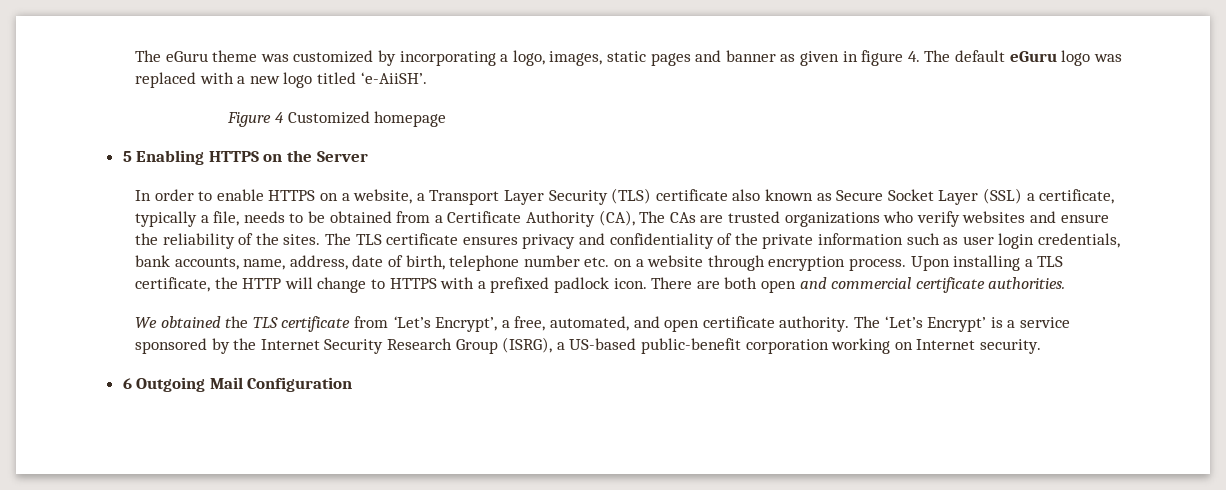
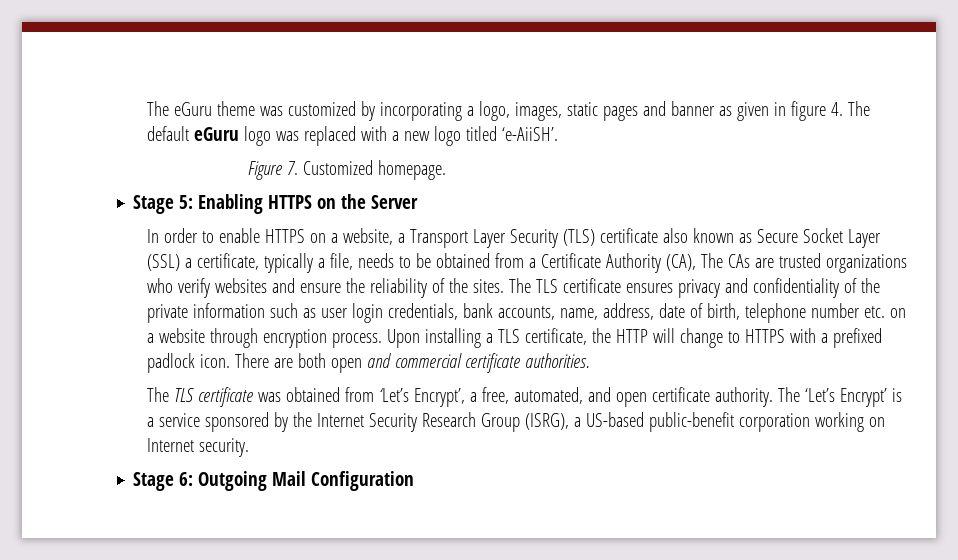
- Figure 4 Customized homepage
- 5 Enabling HTTPS on the Server
+ Figure 7. Customized homepage.
+ Stage 5: Enabling HTTPS on the Server
- We obtained the TLS certificate from ‘Let’s Encrypt’, a free, automated, and open certificate authority.
+ The TLS certificate was obtained from ‘Let’s Encrypt’, a free, automated, and open certificate authority.
- 6 Outgoing Mail Configuration
+ Stage 6: Outgoing Mail Configuration

